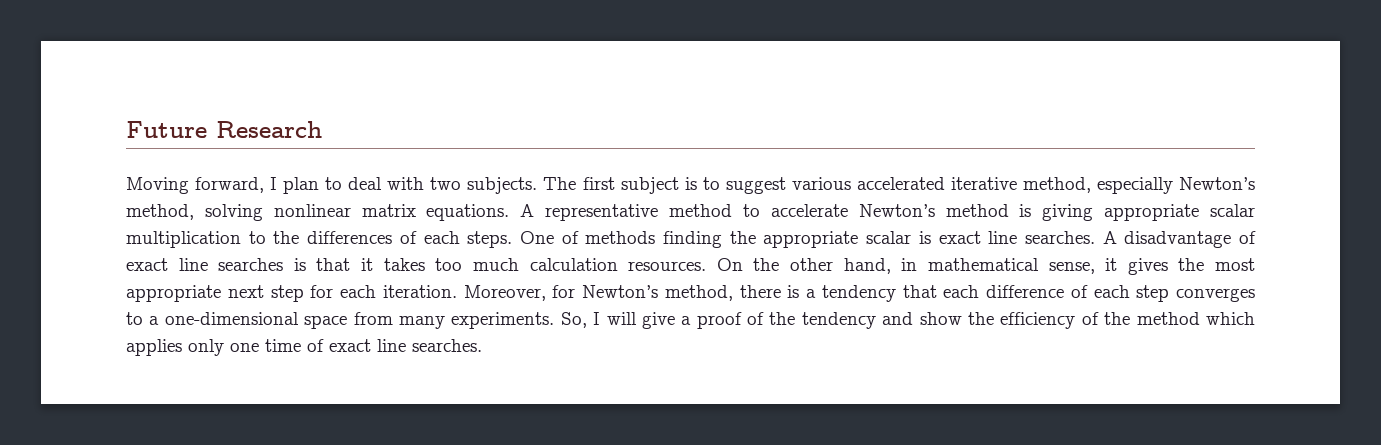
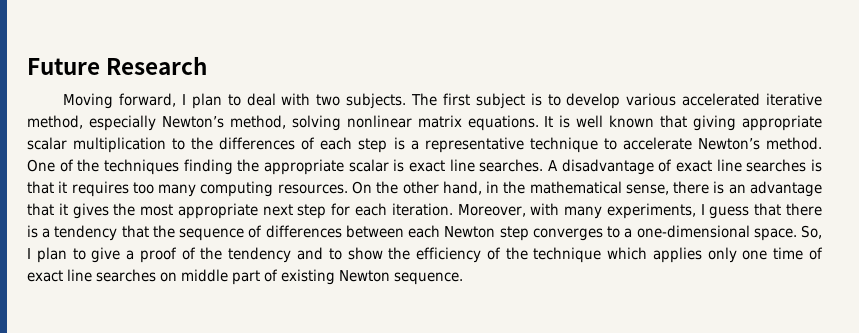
- The first subject is to suggest various accelerated iterative method, especially Newton’s method, solving nonlinear matrix equations.
+ The first subject is to develop various accelerated iterative method, especially Newton’s method, solving nonlinear matrix equations.
- A representative method to accelerate Newton’s method is giving appropriate scalar multiplication to the differences of each steps. One of methods finding the appropriate scalar is exact line searches.
+ It is well known that giving appropriate scalar multiplication to the differences of each step is a representative technique to accelerate Newton’s method. One of the techniques finding the appropriate scalar is exact line searches.
- A disadvantage of exact line searches is that it takes too much calculation resources.
+ A disadvantage of exact line searches is that it requires too many computing resources.
- On the other hand, in mathematical sense, it gives the most appropriate next step for each iteration.
+ On the other hand, in the mathematical sense, there is an advantage that it gives the most appropriate next step for each iteration.
- Moreover, for Newton’s method, there is a tendency that each difference of each step converges to a one-dimensional space from many experiments. So, I will give a proof of the tendency and show the efficiency of the method which applies only one time of exact line searches.
+ Moreover, with many experiments, I guess that there is a tendency that the sequence of differences between each Newton step converges to a one-dimensional space. So, I plan to give a proof of the tendency and to show the efficiency of the technique which applies only one time of exact line searches on middle part of existing Newton sequence.

